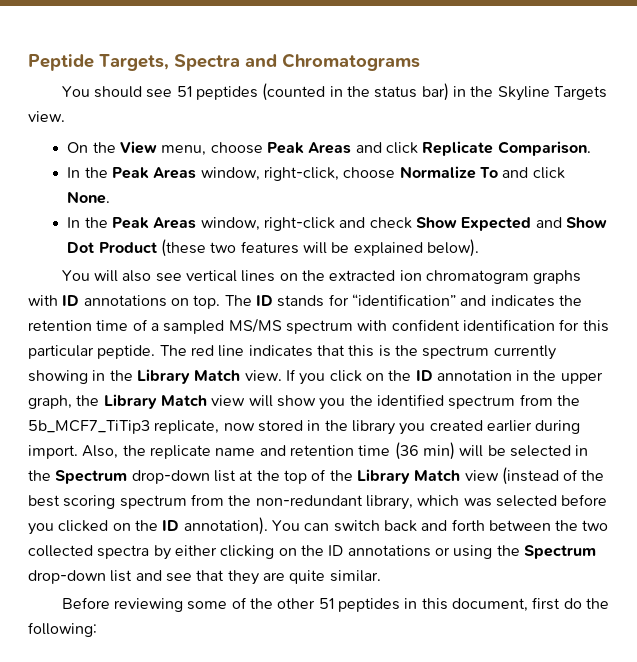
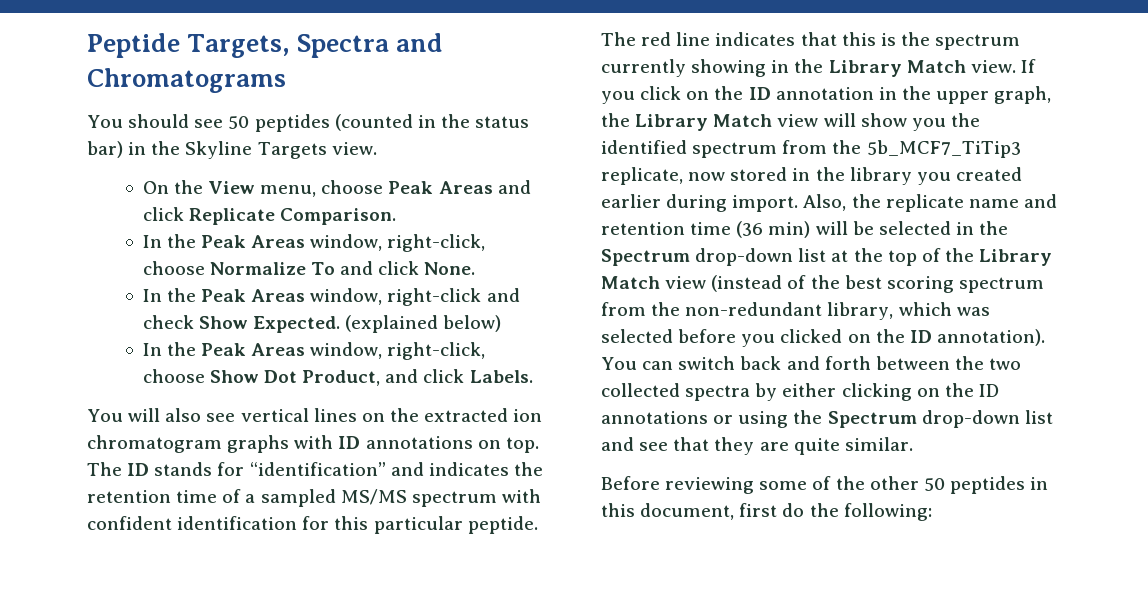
- You should see 51 peptides (counted in the status bar) in the Skyline Targets view.
+ You should see 50 peptides (counted in the status bar) in the Skyline Targets view.
- In the Peak Areas window, right-click and check Show Expected and Show Dot Product (these two features will be explained below).
+ In the Peak Areas window, right-click and check Show Expected. (explained below)
+ In the Peak Areas window, right-click, choose Show Dot Product, and click Labels.
- Before reviewing some of the other 51 peptides in this document, first do the following:
+ Before reviewing some of the other 50 peptides in this document, first do the following:

